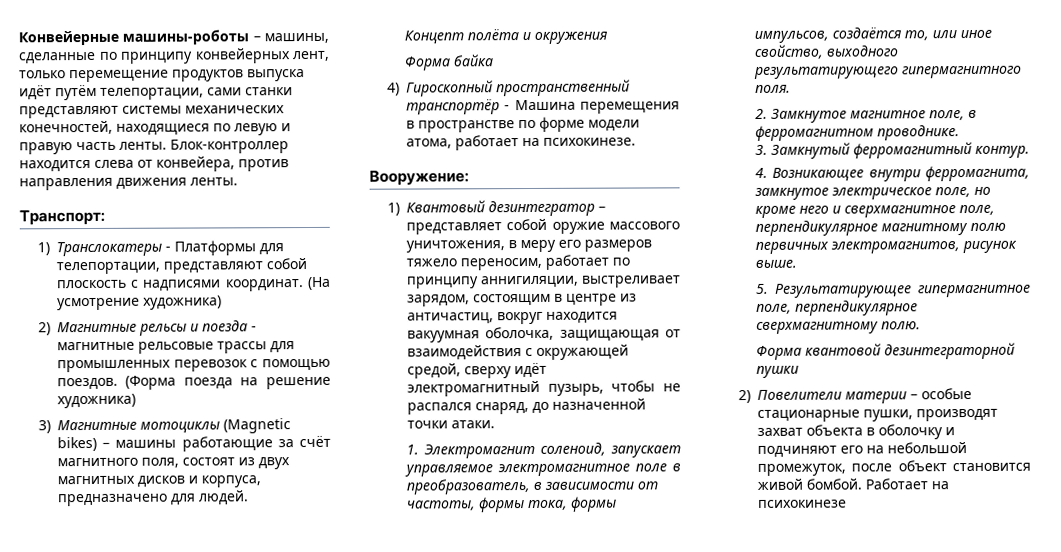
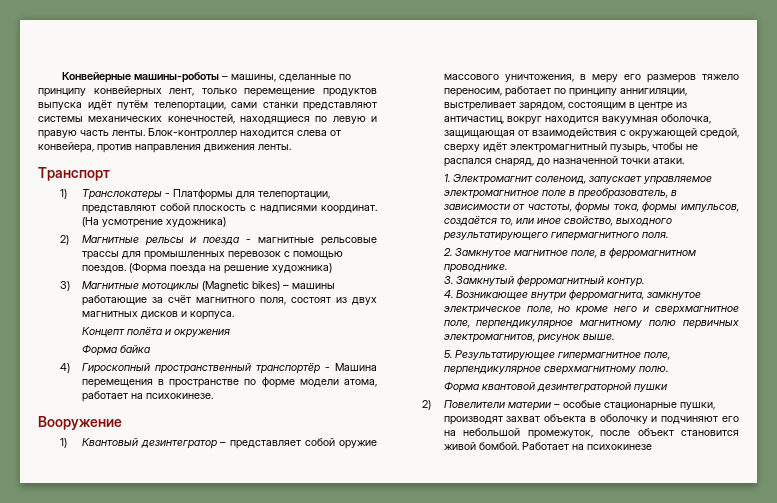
- Транспорт:
+ Транспорт
- 3) Магнитные мотоциклы (Magnetic bikes) – машины работающие за счёт магнитного поля, состоят из двух магнитных дисков и корпуса, предназначено для людей.
+ 3) Магнитные мотоциклы (Magnetic bikes) – машины работающие за счёт магнитного поля, состоят из двух магнитных дисков и корпуса.
- Вооружение:
+ Вооружение

